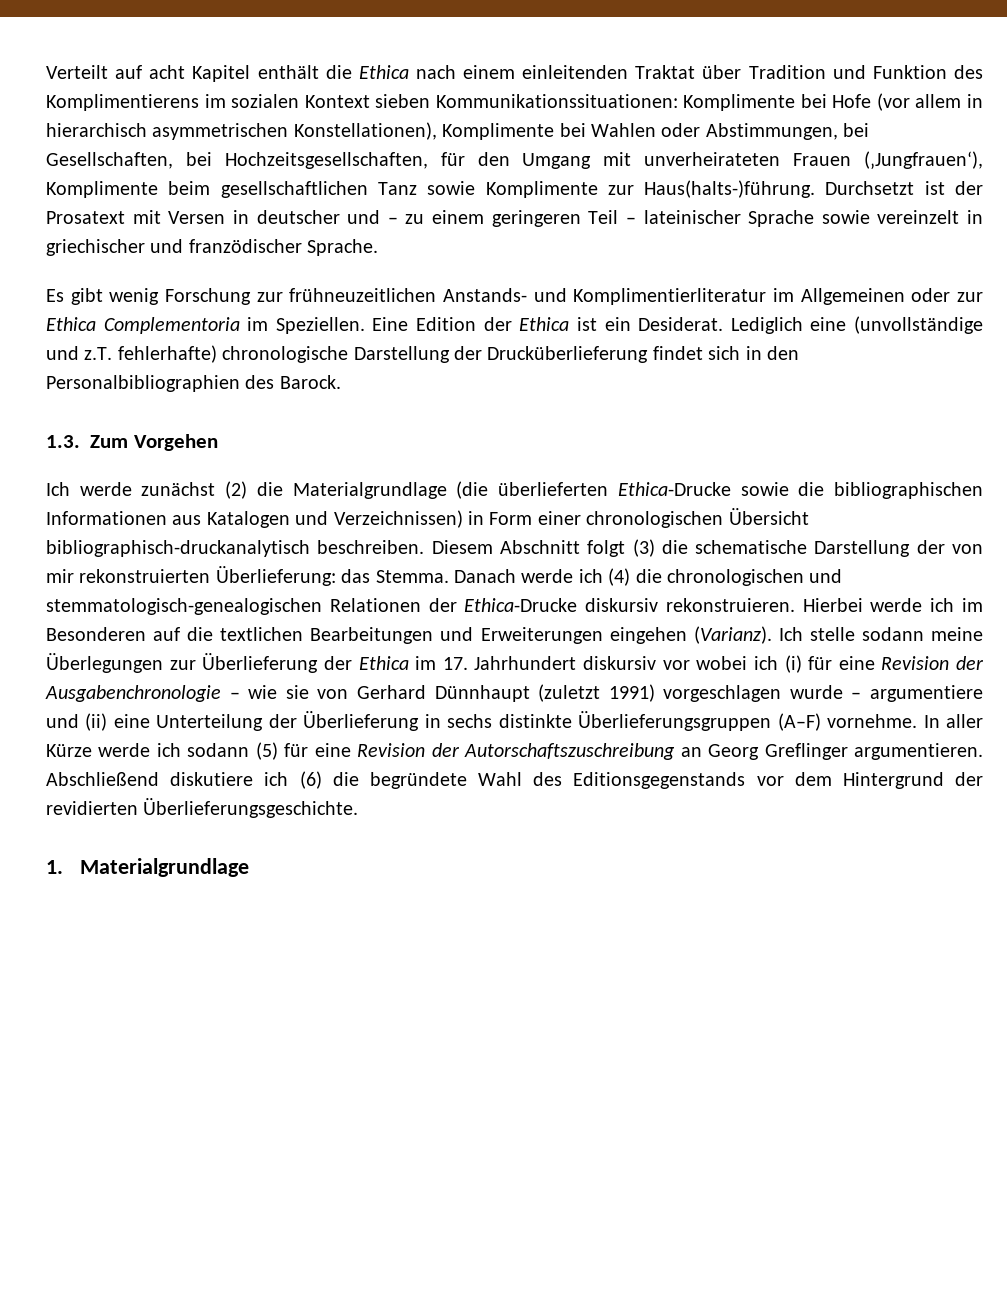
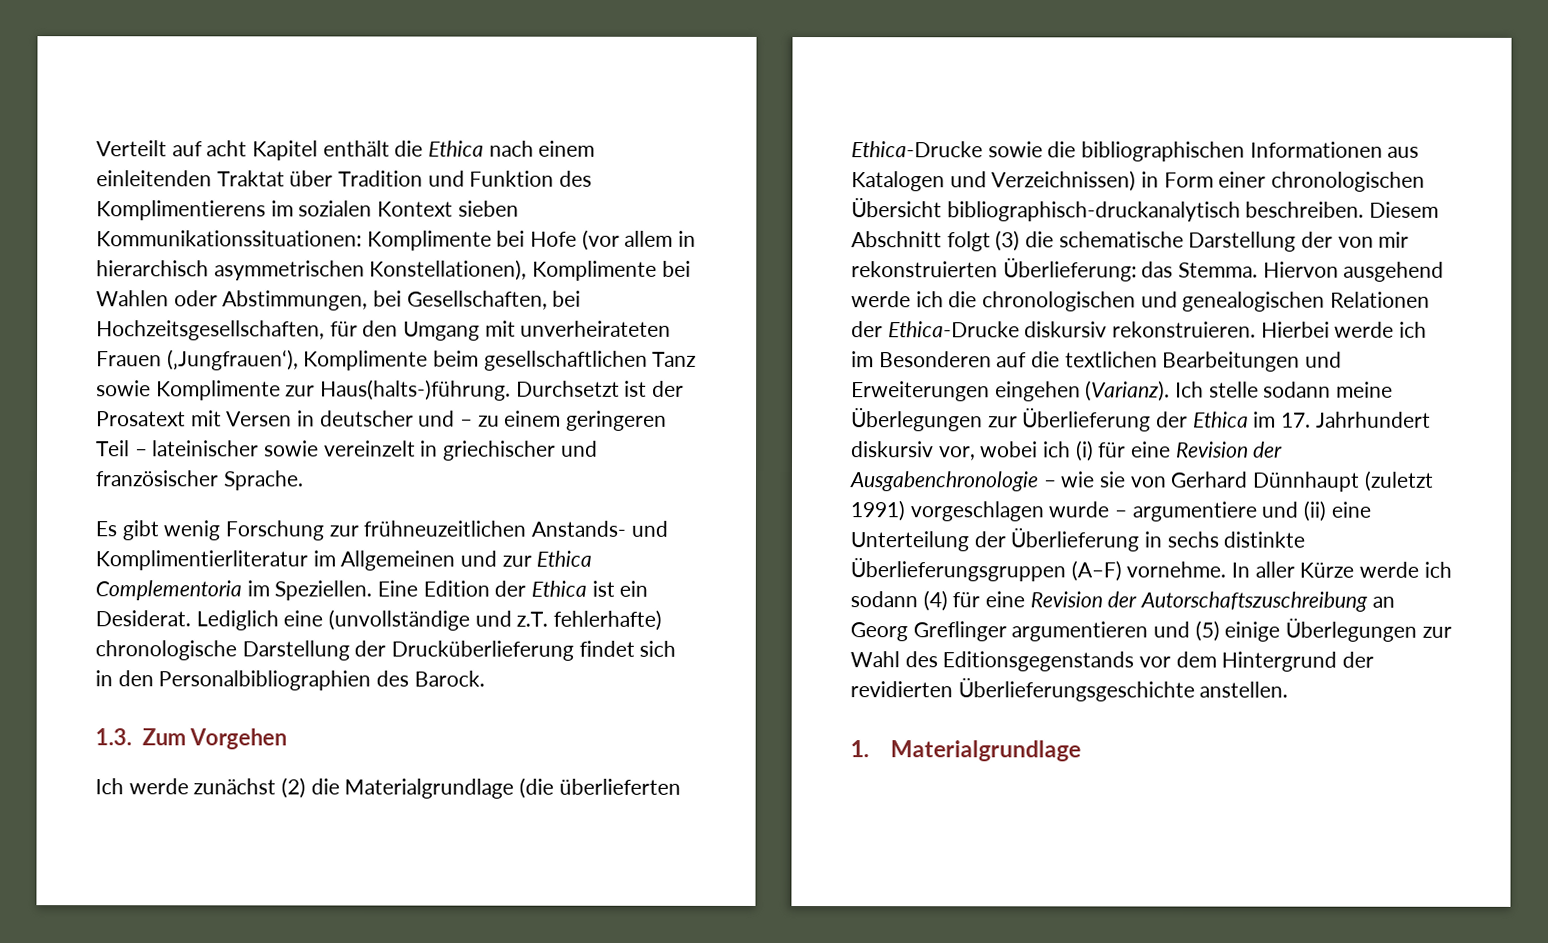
- Durchsetzt ist der Prosatext mit Versen in deutscher und – zu einem geringeren Teil – lateinischer Sprache sowie vereinzelt in griechischer und franzödischer Sprache.
+ Durchsetzt ist der Prosatext mit Versen in deutscher und – zu einem geringeren Teil – lateinischer sowie vereinzelt in griechischer und französischer Sprache.
- Es gibt wenig Forschung zur frühneuzeitlichen Anstands- und Komplimentierliteratur im Allgemeinen oder zur Ethica Complementoria im Speziellen.
+ Es gibt wenig Forschung zur frühneuzeitlichen Anstands- und Komplimentierliteratur im Allgemeinen und zur Ethica Complementoria im Speziellen.
- Danach werde ich (4) die chronologischen und stemmatologisch-genealogischen Relationen der Ethica-Drucke diskursiv rekonstruieren.
+ Hiervon ausgehend werde ich die chronologischen und genealogischen Relationen der Ethica-Drucke diskursiv rekonstruieren.
- Ich stelle sodann meine Überlegungen zur Überlieferung der Ethica im 17. Jahrhundert diskursiv vor wobei ich (i) für eine Revision der Ausgabenchronologie – wie sie von Gerhard Dünnhaupt (zuletzt 1991) vorgeschlagen wurde – argumentiere und (ii) eine Unterteilung der Überlieferung in sechs distinkte Überlieferungsgruppen (A–F) vornehme.
+ Ich stelle sodann meine Überlegungen zur Überlieferung der Ethica im 17. Jahrhundert diskursiv vor, wobei ich (i) für eine Revision der Ausgabenchronologie – wie sie von Gerhard Dünnhaupt (zuletzt 1991) vorgeschlagen wurde – argumentiere und (ii) eine Unterteilung der Überlieferung in sechs distinkte Überlieferungsgruppen (A–F) vornehme.
- In aller Kürze werde ich sodann (5) für eine Revision der Autorschaftszuschreibung an Georg Greflinger argumentieren. Abschließend diskutiere ich (6) die begründete Wahl des Editionsgegenstands vor dem Hintergrund der revidierten Überlieferungsgeschichte.
+ In aller Kürze werde ich sodann (4) für eine Revision der Autorschaftszuschreibung an Georg Greflinger argumentieren und (5) einige Überlegungen zur Wahl des Editionsgegenstands vor dem Hintergrund der revidierten Überlieferungsgeschichte anstellen.

